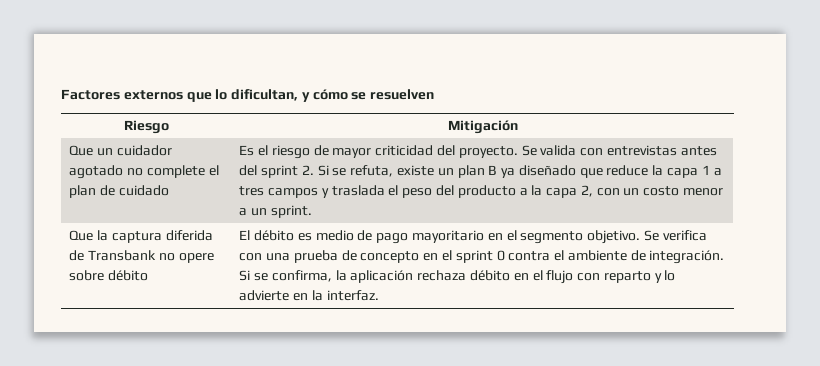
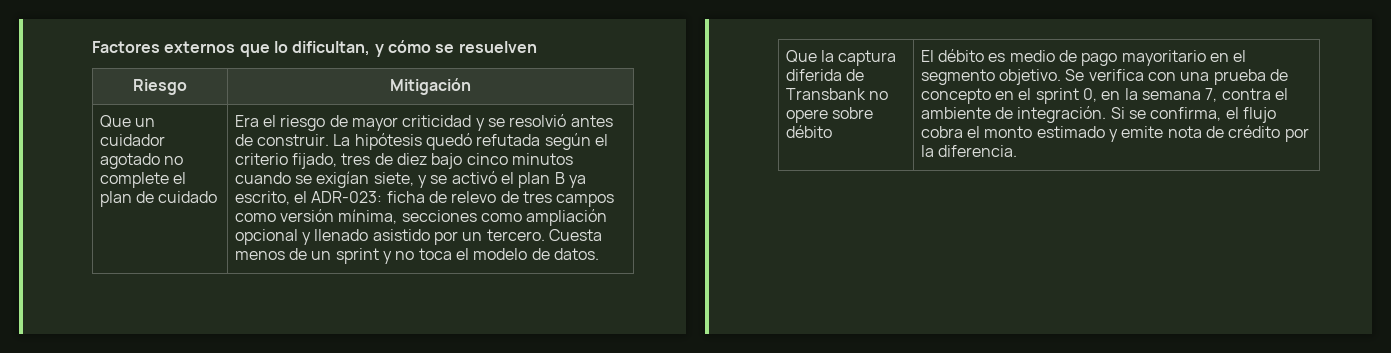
- Es el riesgo de mayor criticidad del proyecto. Se valida con entrevistas antes del sprint 2. Si se refuta, existe un plan B ya diseñado que reduce la capa 1 a tres campos y traslada el peso del producto a la capa 2, con un costo menor a un sprint.
+ Era el riesgo de mayor criticidad y se resolvió antes de construir. La hipótesis quedó refutada según el criterio fijado, tres de diez bajo cinco minutos cuando se exigían siete, y se activó el plan B ya escrito, el ADR-023: ficha de relevo de tres campos como versión mínima, secciones como ampliación opcional y llenado asistido por un tercero. Cuesta menos de un sprint y no toca el modelo de datos.
- Se verifica con una prueba de concepto en el sprint 0 contra el ambiente de integración.
+ Se verifica con una prueba de concepto en el sprint 0, en la semana 7, contra el ambiente de integración.
- Si se confirma, la aplicación rechaza débito en el flujo con reparto y lo advierte en la interfaz.
+ Si se confirma, el flujo cobra el monto estimado y emite nota de crédito por la diferencia.

